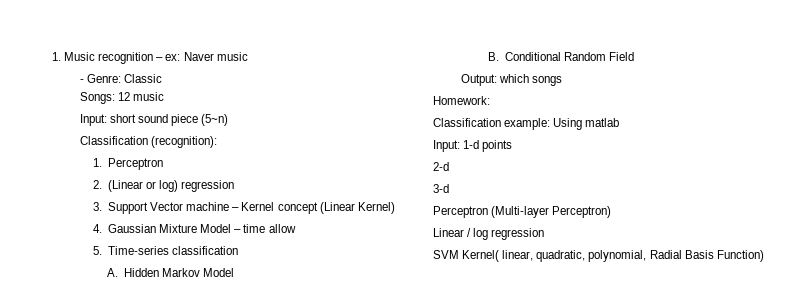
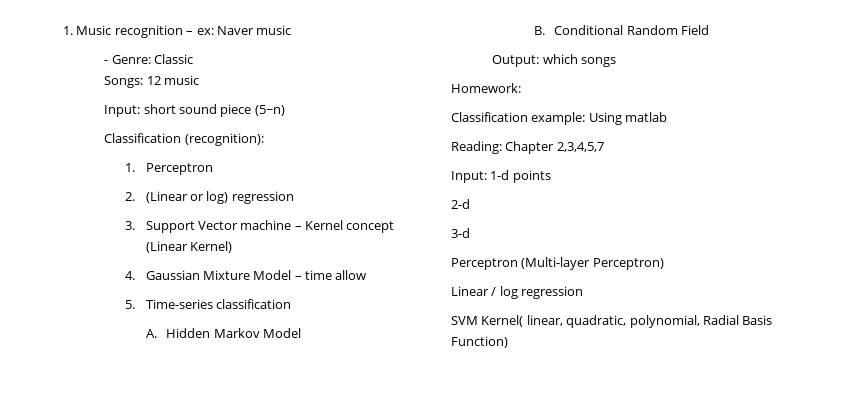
+ Reading: Chapter 2,3,4,5,7

